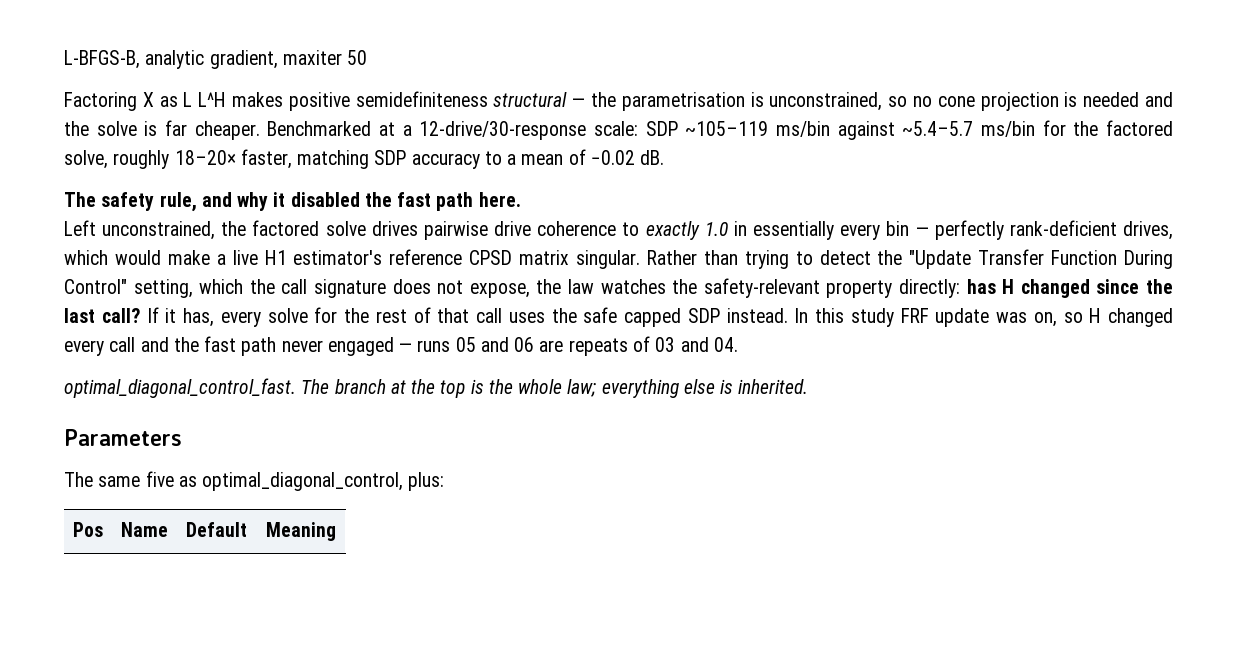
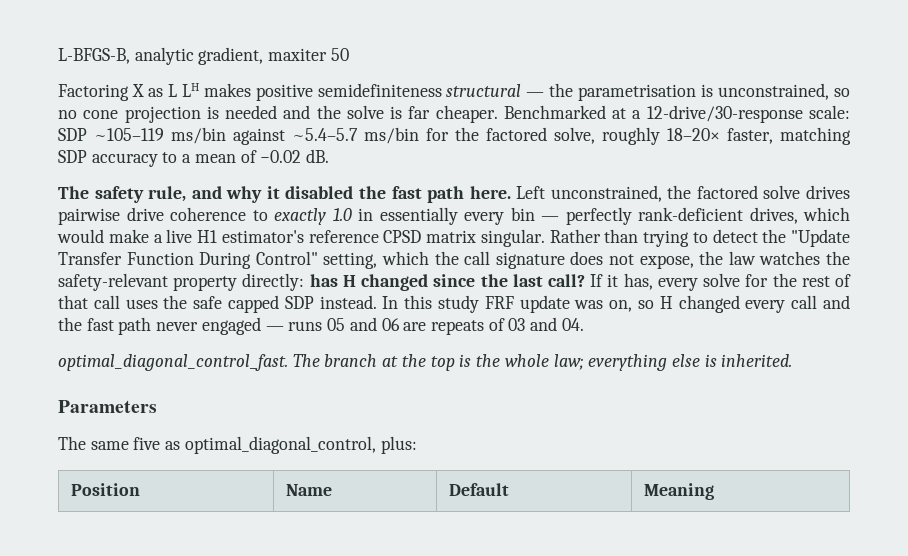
- Factoring X as L L^H makes positive semidefiniteness structural — the parametrisation is unconstrained, so no cone projection is needed and the solve is far cheaper.
+ Factoring X as L LH makes positive semidefiniteness structural — the parametrisation is unconstrained, so no cone projection is needed and the solve is far cheaper.
- The safety rule, and why it disabled the fast path here.
- Left unconstrained, the factored solve drives pairwise drive coherence to exactly 1.0 in essentially every bin — perfectly rank-deficient drives, which would make a live H1 estimator's reference CPSD matrix singular.
+ The safety rule, and why it disabled the fast path here. Left unconstrained, the factored solve drives pairwise drive coherence to exactly 1.0 in essentially every bin — perfectly rank-deficient drives, which would make a live H1 estimator's reference CPSD matrix singular.
- Pos | Name | Default | Meaning
+ Position | Name | Default | Meaning

